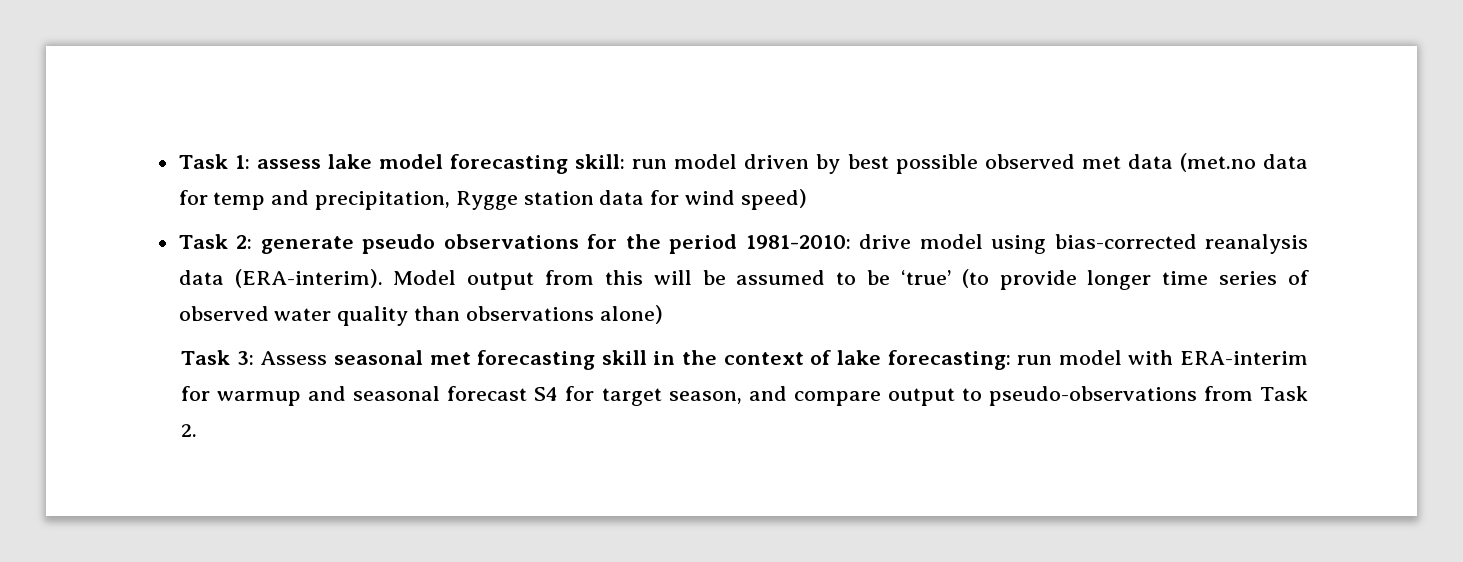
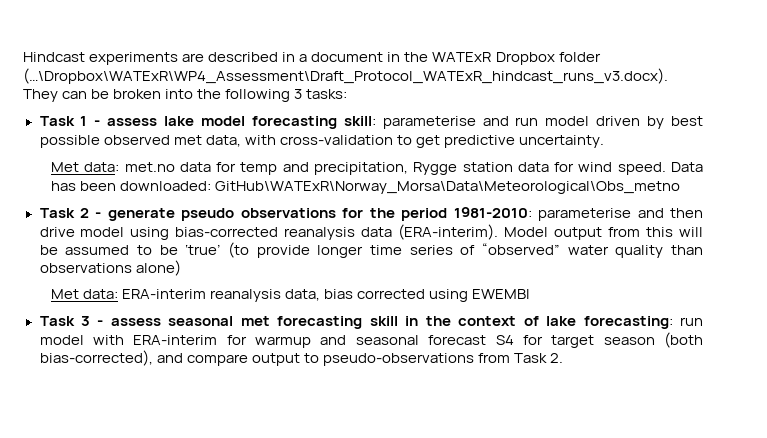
- Task 1: assess lake model forecasting skill: run model driven by best possible observed met data (met.no data for temp and precipitation, Rygge station data for wind speed)
- Task 2: generate pseudo observations for the period 1981-2010: drive model using bias-corrected reanalysis data (ERA-interim).
+ Hindcast experiments are described in a document in the WATExR Dropbox folder (…\Dropbox\WATExR\WP4_Assessment\Draft_Protocol_WATExR_hindcast_runs_v3.docx). They can be broken into the following 3 tasks:
+ Task 1 - assess lake model forecasting skill: parameterise and run model driven by best possible observed met data, with cross-validation to get predictive uncertainty.
+ Met data: met.no data for temp and precipitation, Rygge station data for wind speed. Data has been downloaded: GitHub\WATExR\Norway_Morsa\Data\Meteorological\Obs_metno
+ Task 2 - generate pseudo observations for the period 1981-2010: parameterise and then drive model using bias-corrected reanalysis data (ERA-interim).
- Model output from this will be assumed to be ‘true’ (to provide longer time series of observed water quality than observations alone)
+ Model output from this will be assumed to be ‘true’ (to provide longer time series of “observed” water quality than observations alone)
- Task 3: Assess seasonal met forecasting skill in the context of lake forecasting: run model with ERA-interim for warmup and seasonal forecast S4 for target season, and compare output to pseudo-observations from Task 2.
+ Met data: ERA-interim reanalysis data, bias corrected using EWEMBI
+ Task 3 - assess seasonal met forecasting skill in the context of lake forecasting: run model with ERA-interim for warmup and seasonal forecast S4 for target season (both bias-corrected), and compare output to pseudo-observations from Task 2.

